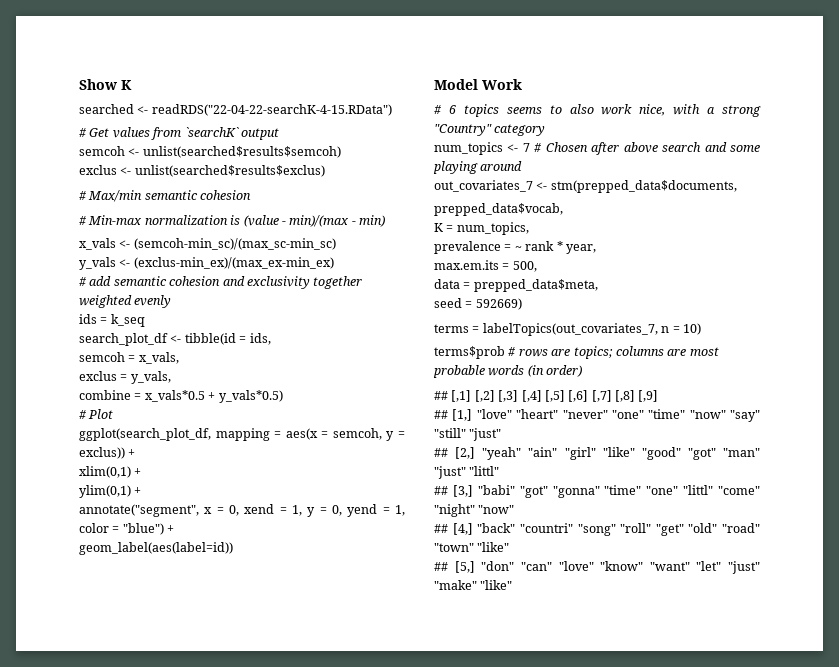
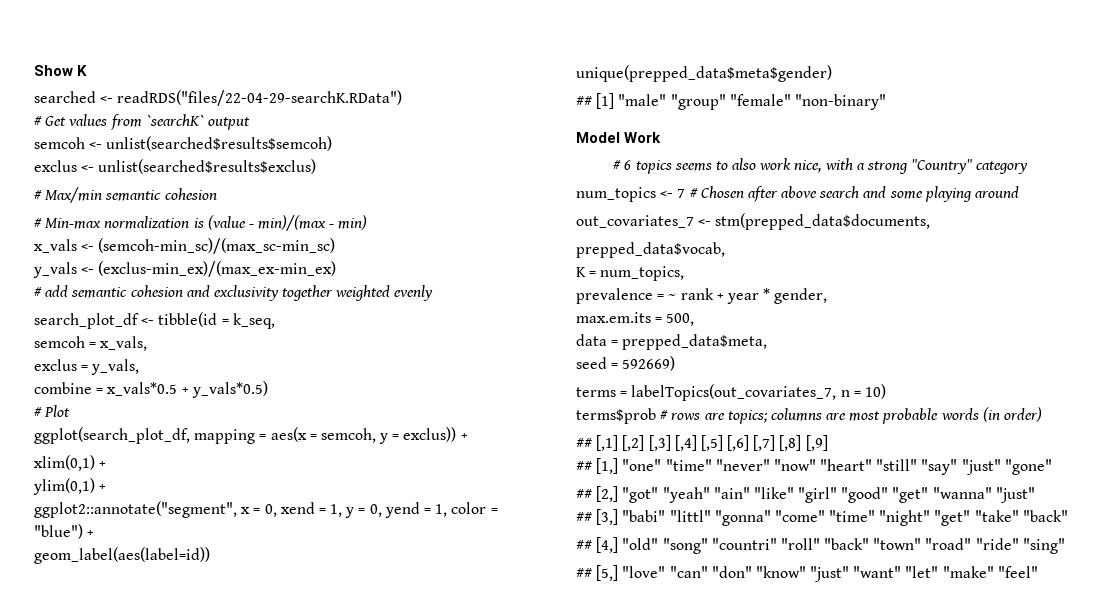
- searched <- readRDS("22-04-22-searchK-4-15.RData")
+ searched <- readRDS("files/22-04-29-searchK.RData")
- ids = k_seq
- search_plot_df <- tibble(id = ids,
+ search_plot_df <- tibble(id = k_seq,
- annotate("segment", x = 0, xend = 1, y = 0, yend = 1, color = "blue") +
+ ggplot2::annotate("segment", x = 0, xend = 1, y = 0, yend = 1, color = "blue") +
+ unique(prepped_data$meta$gender)
+ ## [1] "male" "group" "female" "non-binary"
- prevalence = ~ rank * year,
+ prevalence = ~ rank + year * gender,
- ## [1,] "love" "heart" "never" "one" "time" "now" "say" "still" "just"
+ ## [1,] "one" "time" "never" "now" "heart" "still" "say" "just" "gone"
- ## [2,] "yeah" "ain" "girl" "like" "good" "got" "man" "just" "littl"
+ ## [2,] "got" "yeah" "ain" "like" "girl" "good" "get" "wanna" "just"
- ## [3,] "babi" "got" "gonna" "time" "one" "littl" "come" "night" "now"
- ## [4,] "back" "countri" "song" "roll" "get" "old" "road" "town" "like"
- ## [5,] "don" "can" "love" "know" "want" "let" "just" "make" "like"
+ ## [3,] "babi" "littl" "gonna" "come" "time" "night" "get" "take" "back"
+ ## [4,] "old" "song" "countri" "roll" "back" "town" "road" "ride" "sing"
+ ## [5,] "love" "can" "don" "know" "just" "want" "let" "make" "feel"

